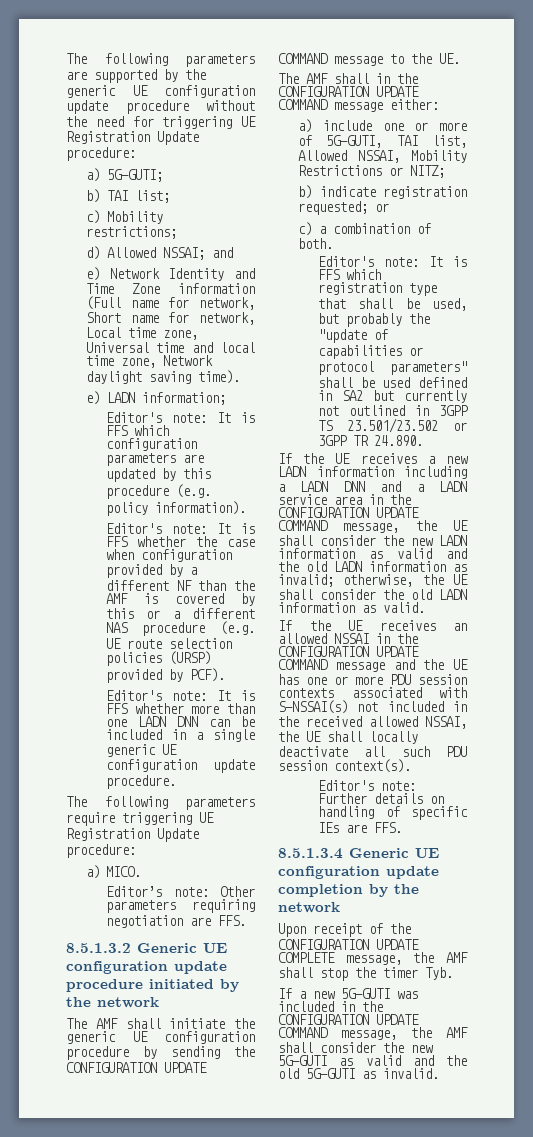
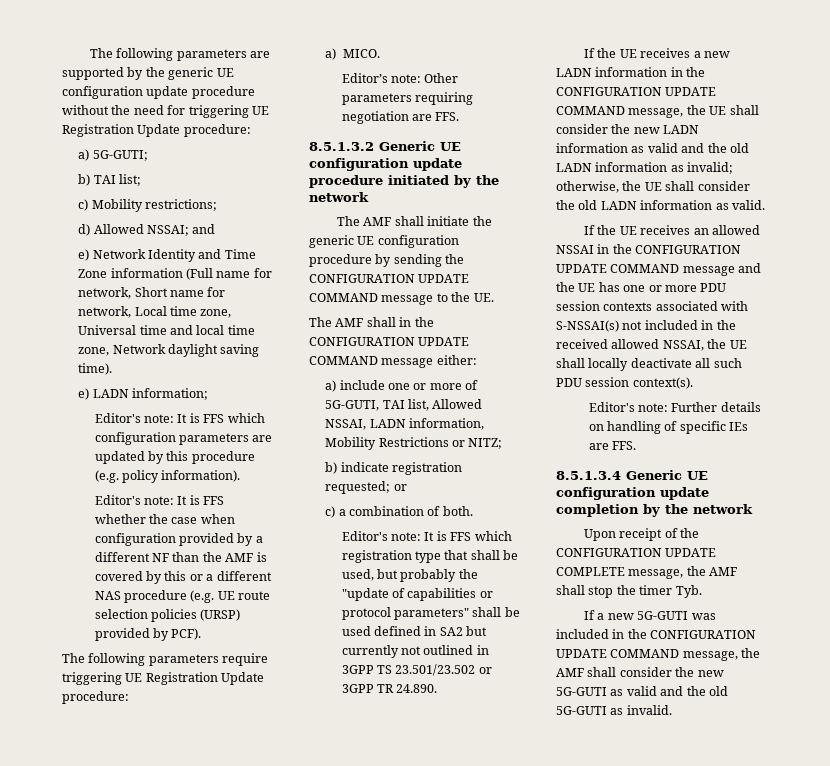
- Editor's note: It is FFS whether more than one LADN DNN can be included in a single generic UE configuration update procedure.
- a) include one or more of 5G-GUTI, TAI list, Allowed NSSAI, Mobility Restrictions or NITZ;
+ a) include one or more of 5G-GUTI, TAI list, Allowed NSSAI, LADN information, Mobility Restrictions or NITZ;
- If the UE receives a new LADN information including a LADN DNN and a LADN service area in the CONFIGURATION UPDATE COMMAND message, the UE shall consider the new LADN information as valid and the old LADN information as invalid; otherwise, the UE shall consider the old LADN information as valid.
+ If the UE receives a new LADN information in the CONFIGURATION UPDATE COMMAND message, the UE shall consider the new LADN information as valid and the old LADN information as invalid; otherwise, the UE shall consider the old LADN information as valid.

